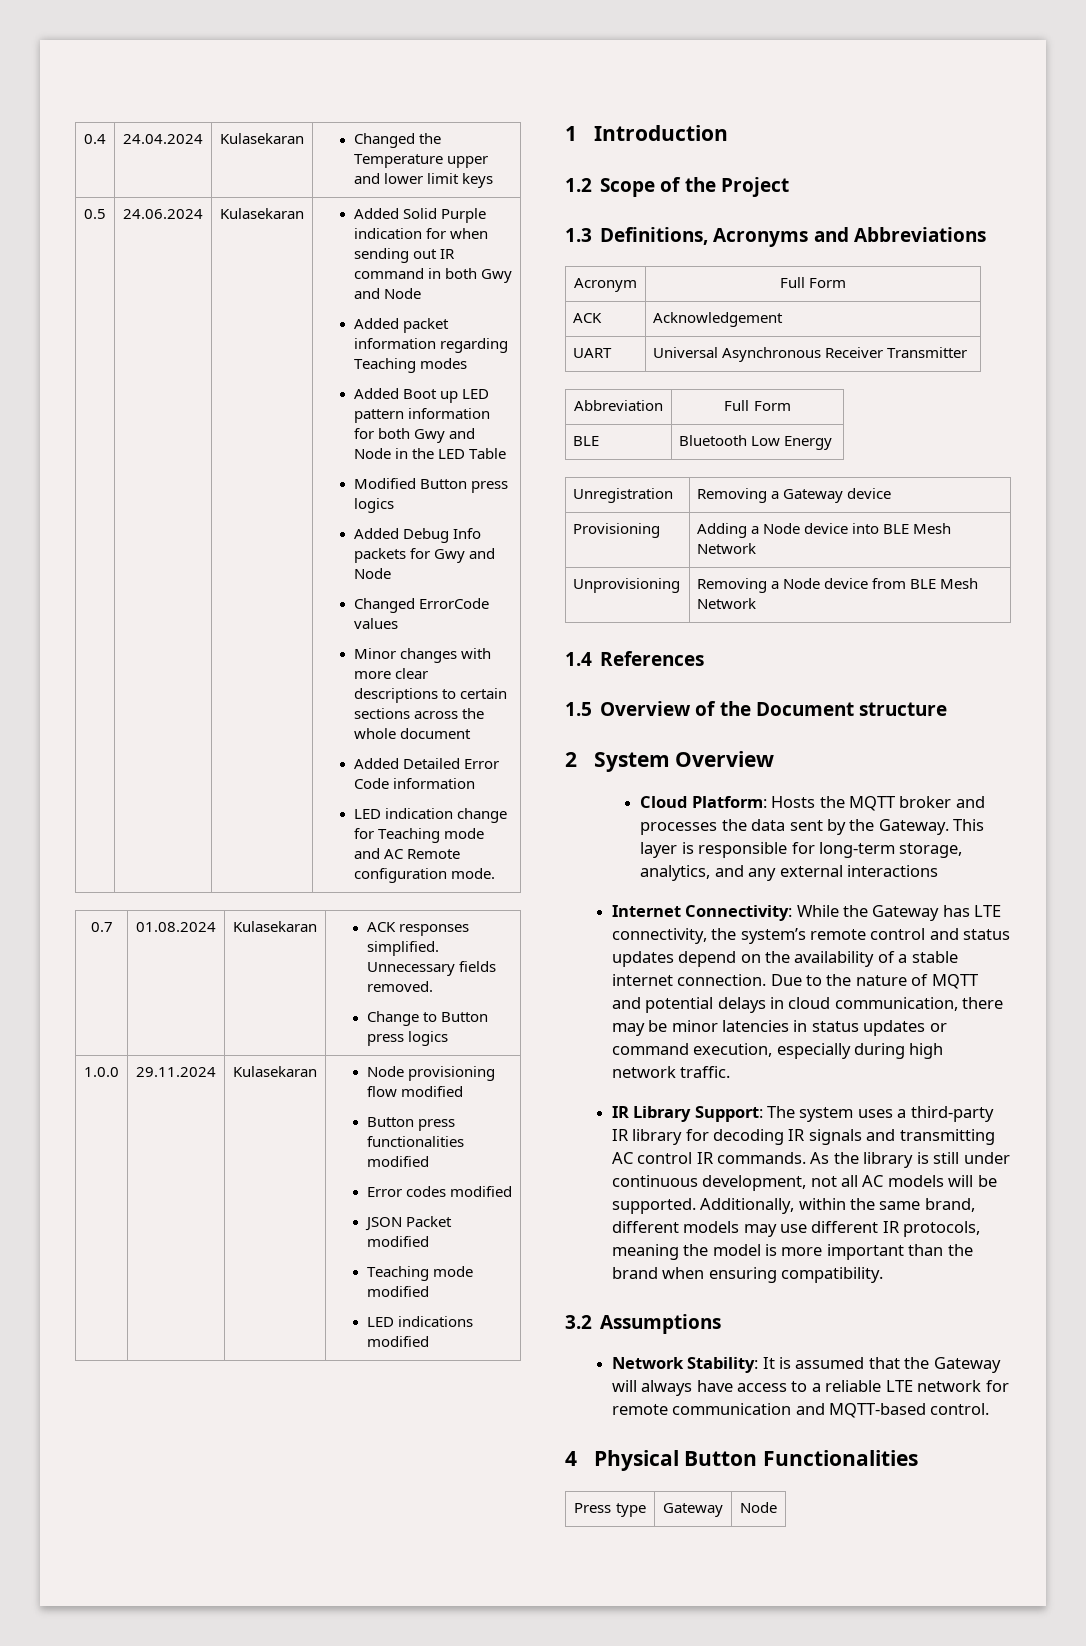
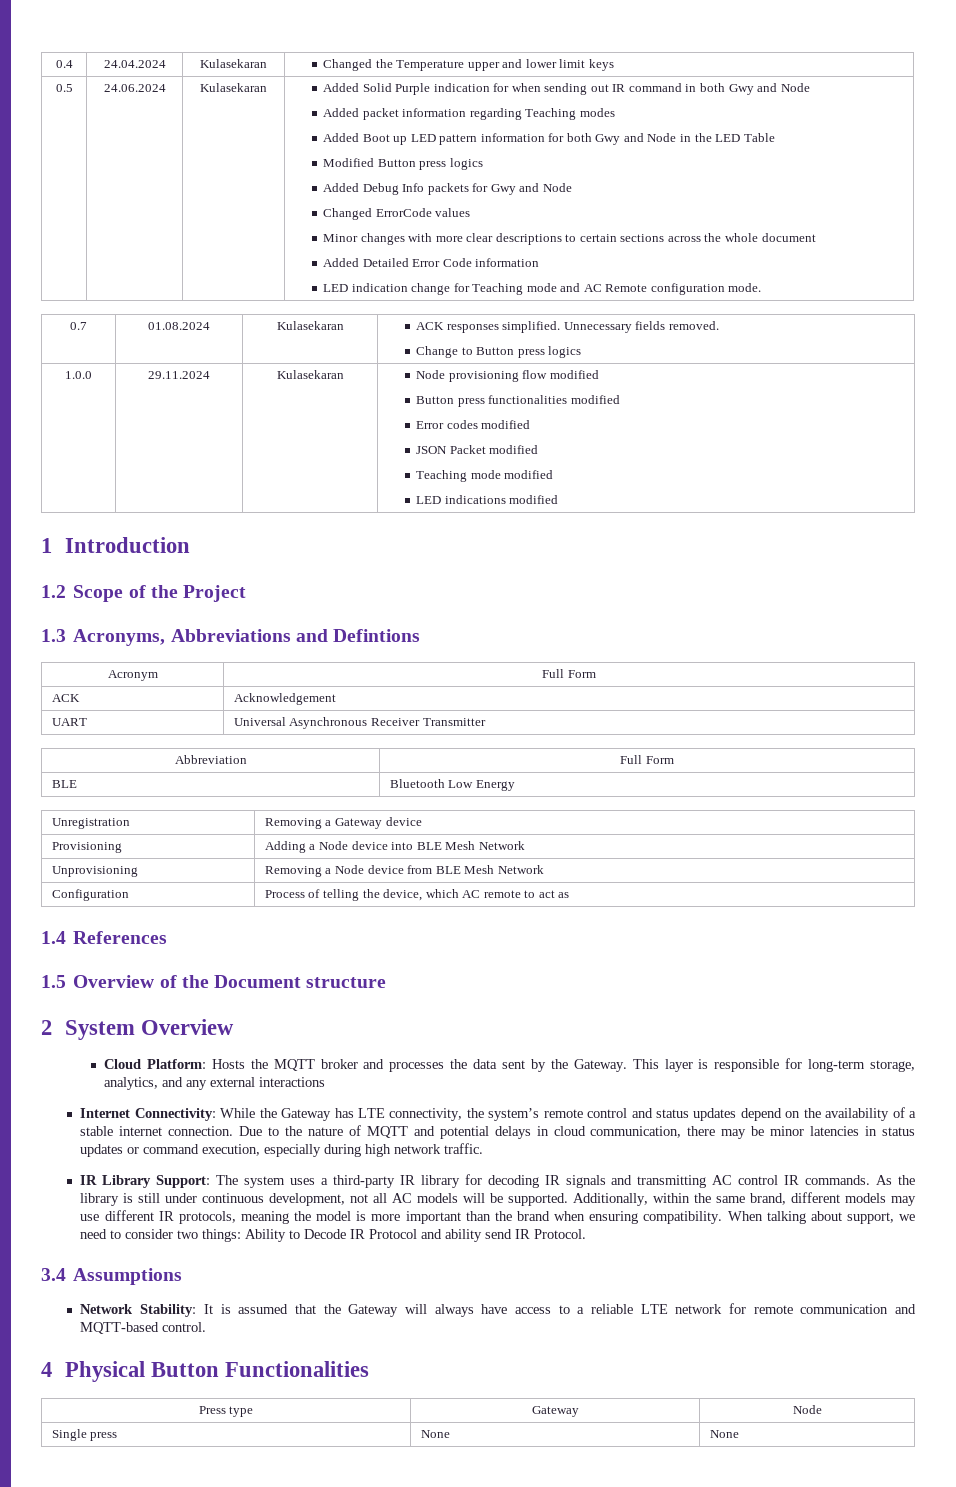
- 1.3 Definitions, Acronyms and Abbreviations
+ 1.3 Acronyms, Abbreviations and Defintions
+ Configuration | Process of telling the device, which AC remote to act as
- Additionally, within the same brand, different models may use different IR protocols, meaning the model is more important than the brand when ensuring compatibility.
- 3.2 Assumptions
+ Additionally, within the same brand, different models may use different IR protocols, meaning the model is more important than the brand when ensuring compatibility. When talking about support, we need to consider two things: Ability to Decode IR Protocol and ability send IR Protocol.
+ 3.4 Assumptions
+ Single press | None | None

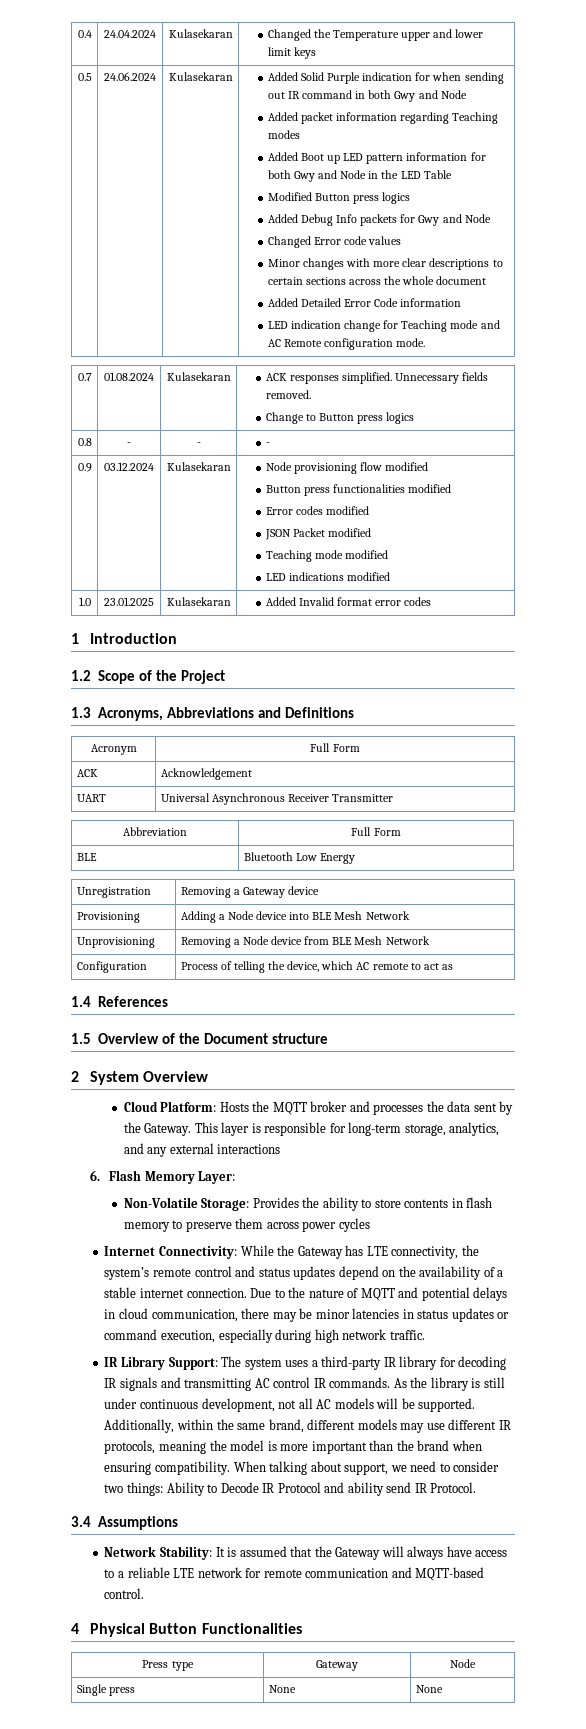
- Changed ErrorCode values
+ Changed Error code values
- 1.0.0 | 29.11.2024 | Kulasekaran | Node provisioning flow modified
+ 0.8 | - | - | -
+ 0.9 | 03.12.2024 | Kulasekaran | Node provisioning flow modified
+ 1.0 | 23.01.2025 | Kulasekaran | Added Invalid format error codes
- 1.3 Acronyms, Abbreviations and Defintions
+ 1.3 Acronyms, Abbreviations and Definitions
+ 6. Flash Memory Layer:
+ Non-Volatile Storage: Provides the ability to store contents in flash memory to preserve them across power cycles

